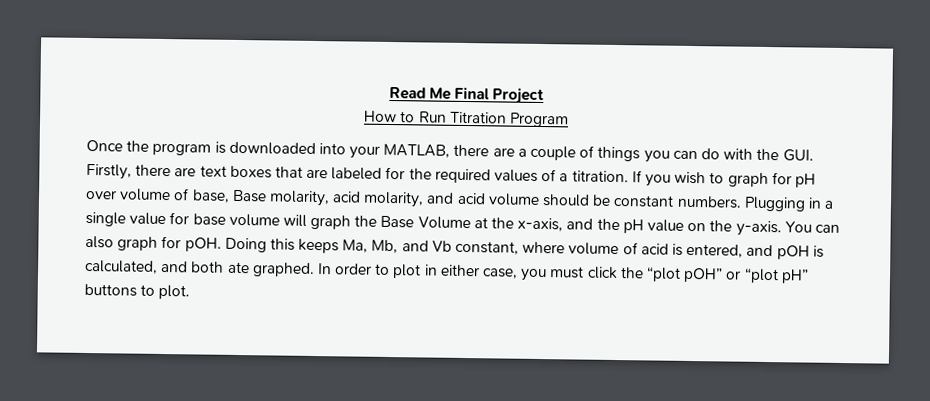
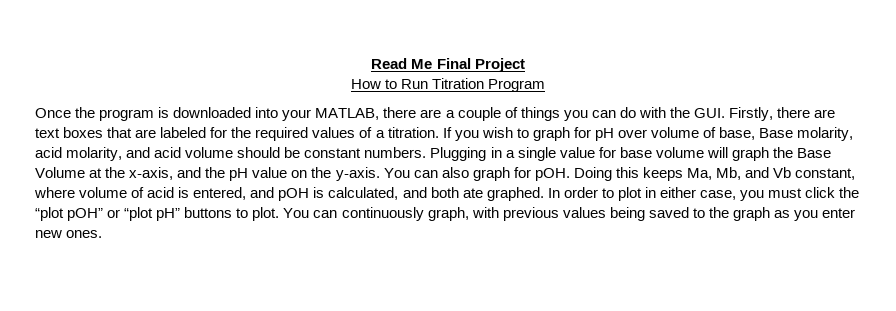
+ You can continuously graph, with previous values being saved to the graph as you enter new ones.

